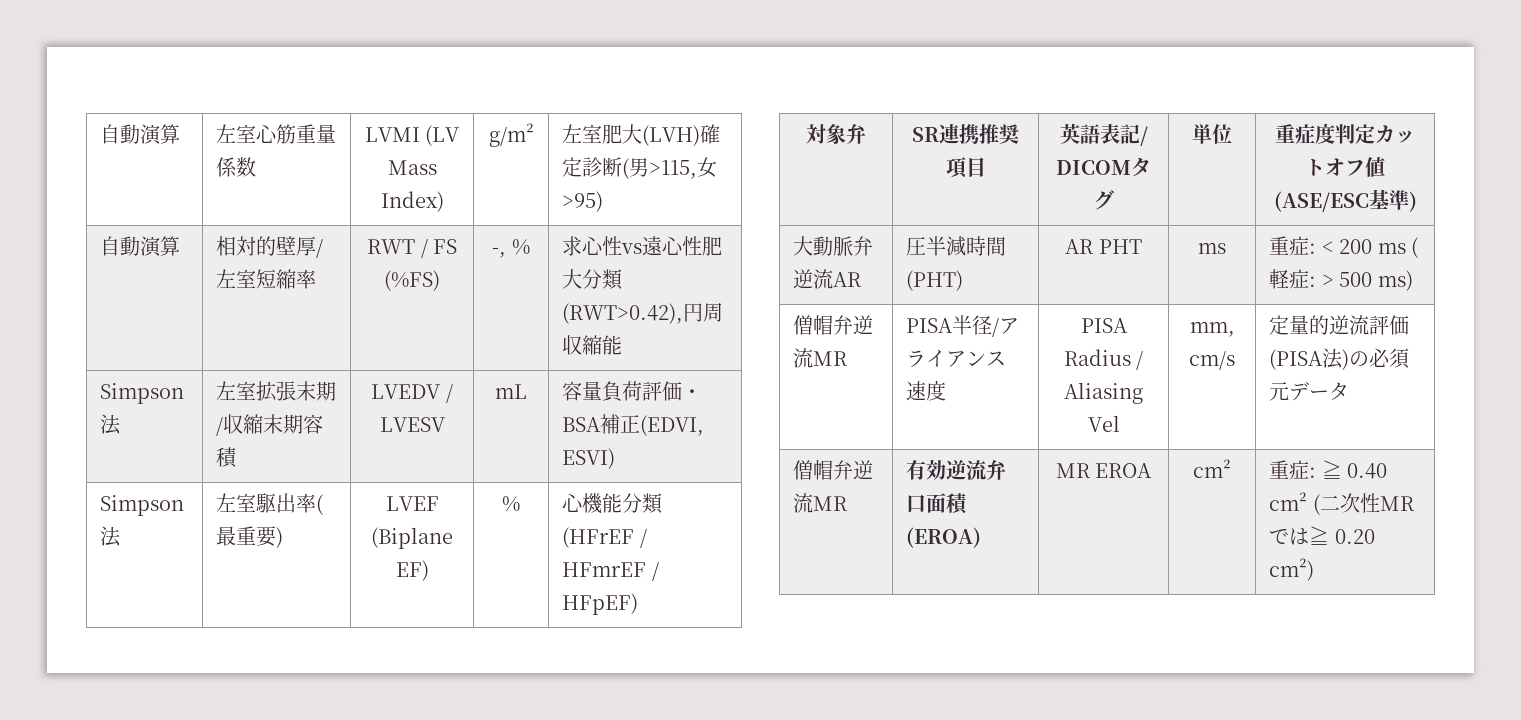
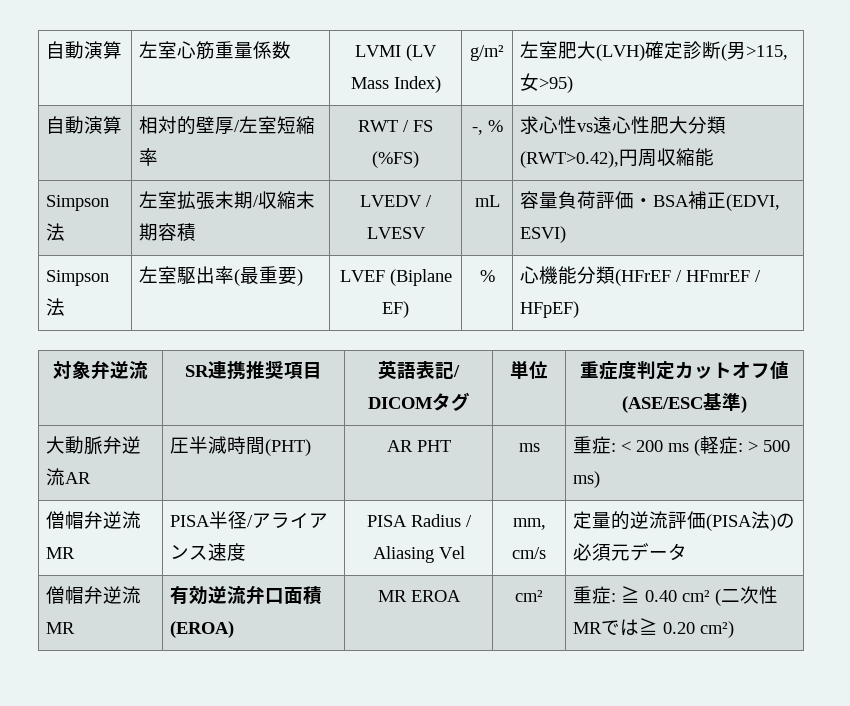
- 対象弁 | SR連携推奨項目 | 英語表記/ DICOMタグ | 単位 | 重症度判定カットオフ値(ASE/ESC基準)
+ 対象弁逆流 | SR連携推奨項目 | 英語表記/ DICOMタグ | 単位 | 重症度判定カットオフ値(ASE/ESC基準)

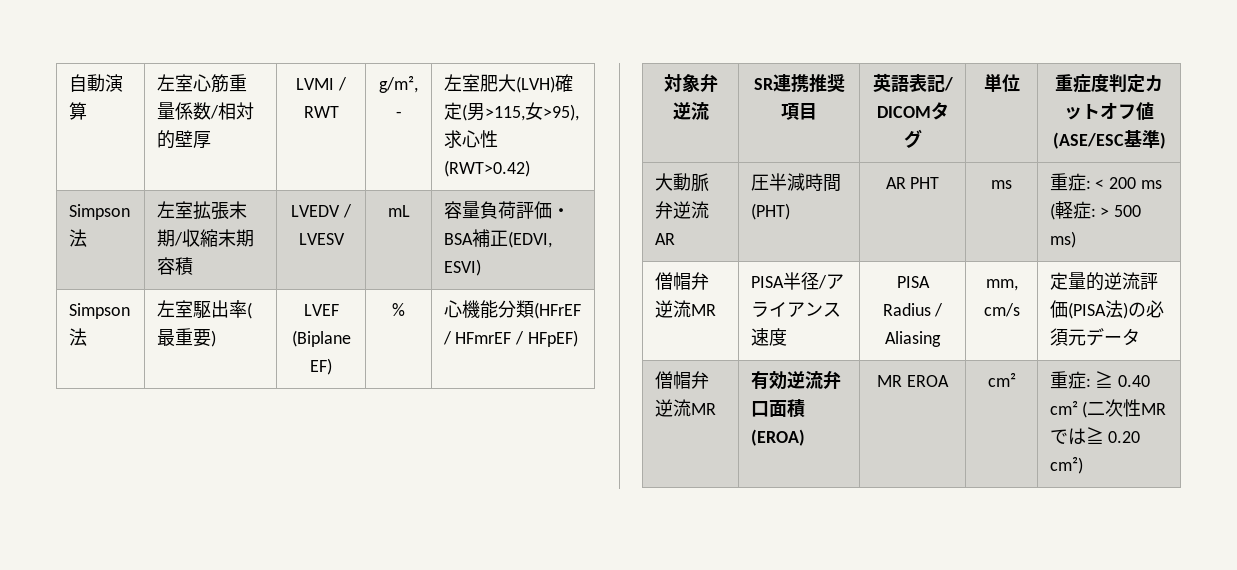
- 自動演算 | 左室心筋重量係数 | LVMI (LV Mass Index) | g/m² | 左室肥大(LVH)確定診断(男>115,女>95)
- 自動演算 | 相対的壁厚/左室短縮率 | RWT / FS (%FS) | -, % | 求心性vs遠心性肥大分類(RWT>0.42),円周収縮能
+ 自動演算 | 左室心筋重量係数/相対的壁厚 | LVMI / RWT | g/m², - | 左室肥大(LVH)確定(男>115,女>95),求心性(RWT>0.42)
- 僧帽弁逆流MR | PISA半径/アライアンス速度 | PISA Radius / Aliasing Vel | mm, cm/s | 定量的逆流評価(PISA法)の必須元データ
+ 僧帽弁逆流MR | PISA半径/アライアンス速度 | PISA Radius / Aliasing | mm, cm/s | 定量的逆流評価(PISA法)の必須元データ

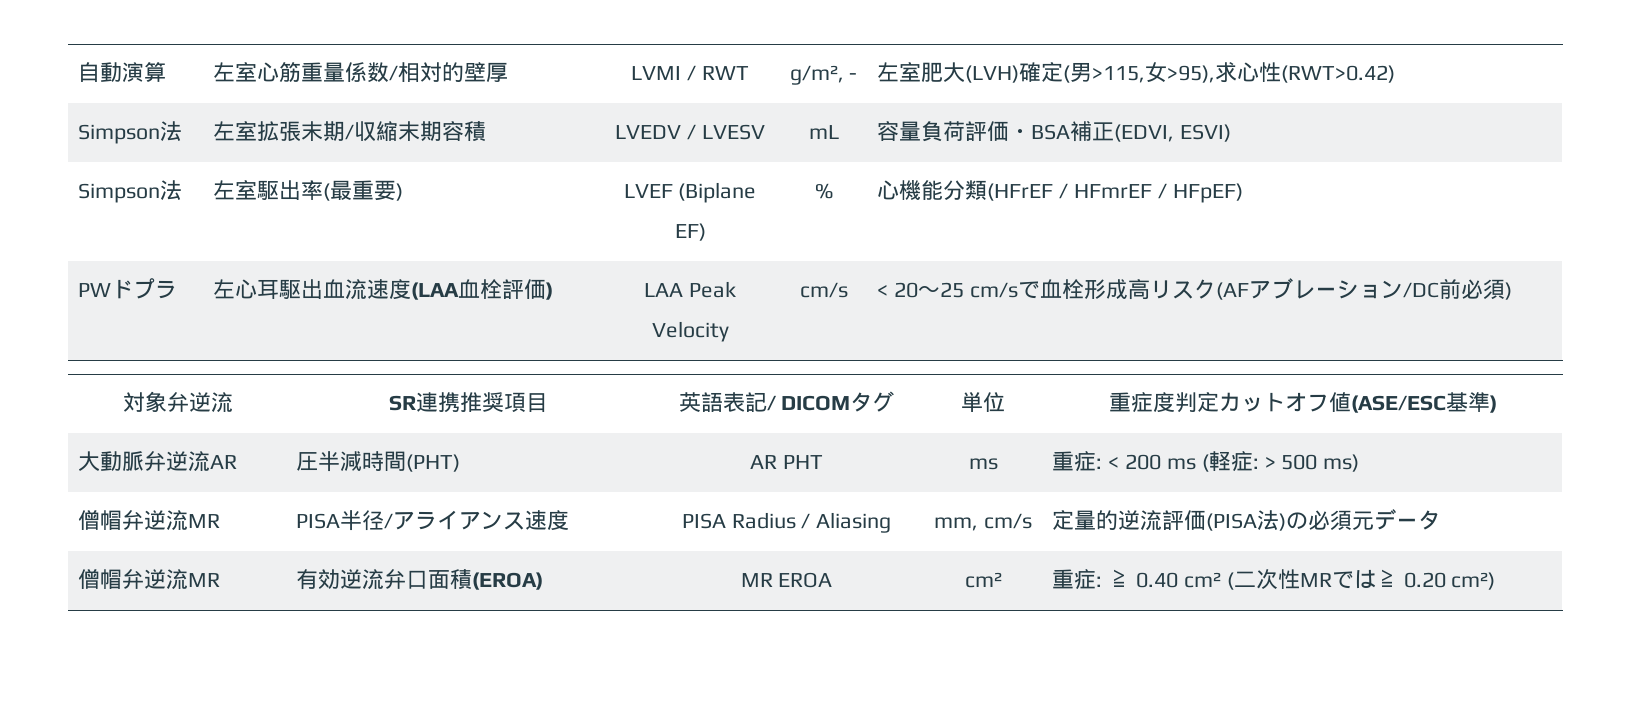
+ PWドプラ | 左心耳駆出血流速度(LAA血栓評価) | LAA Peak Velocity | cm/s | < 20〜25 cm/sで血栓形成高リスク(AFアブレーション/DC前必須)

